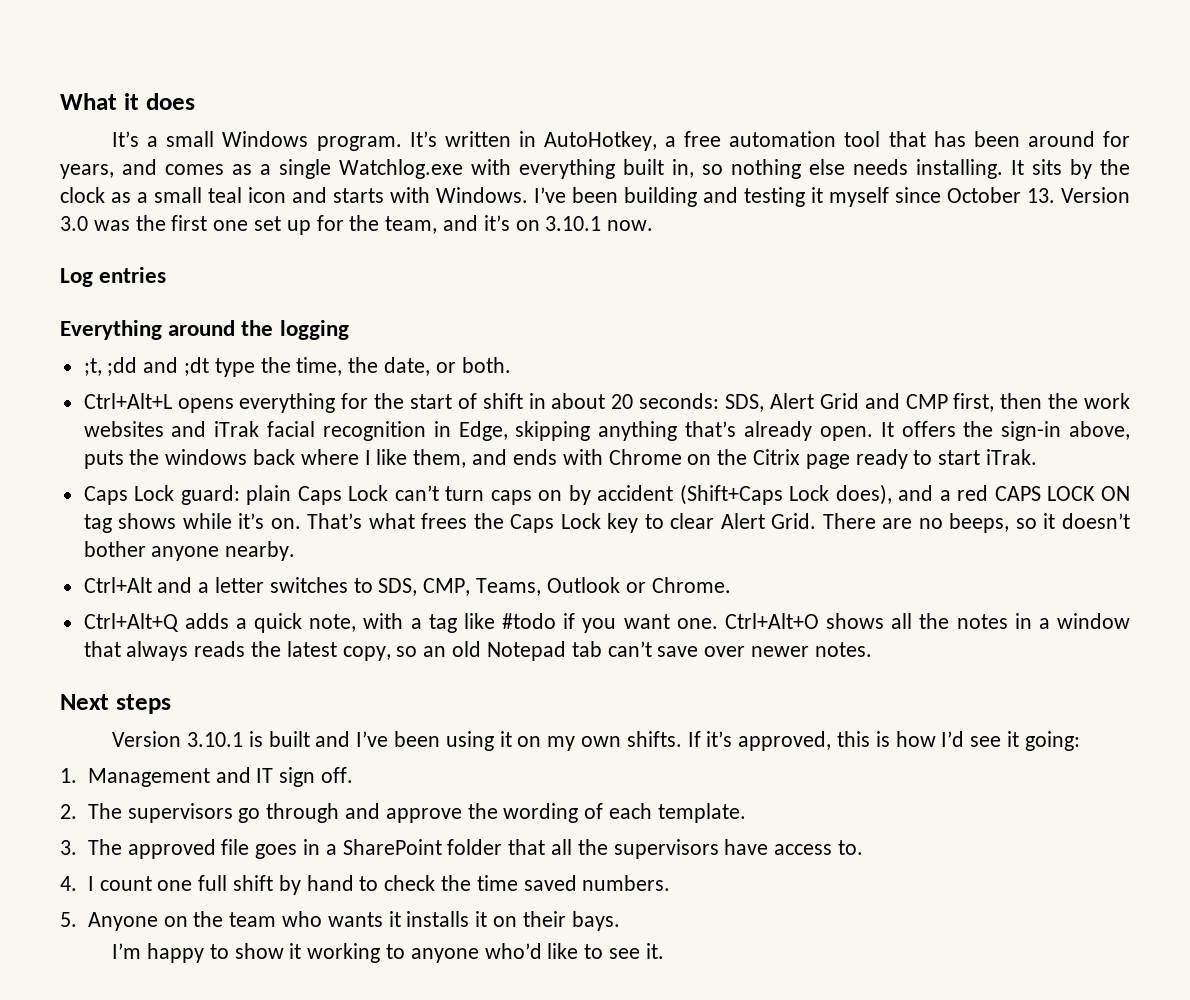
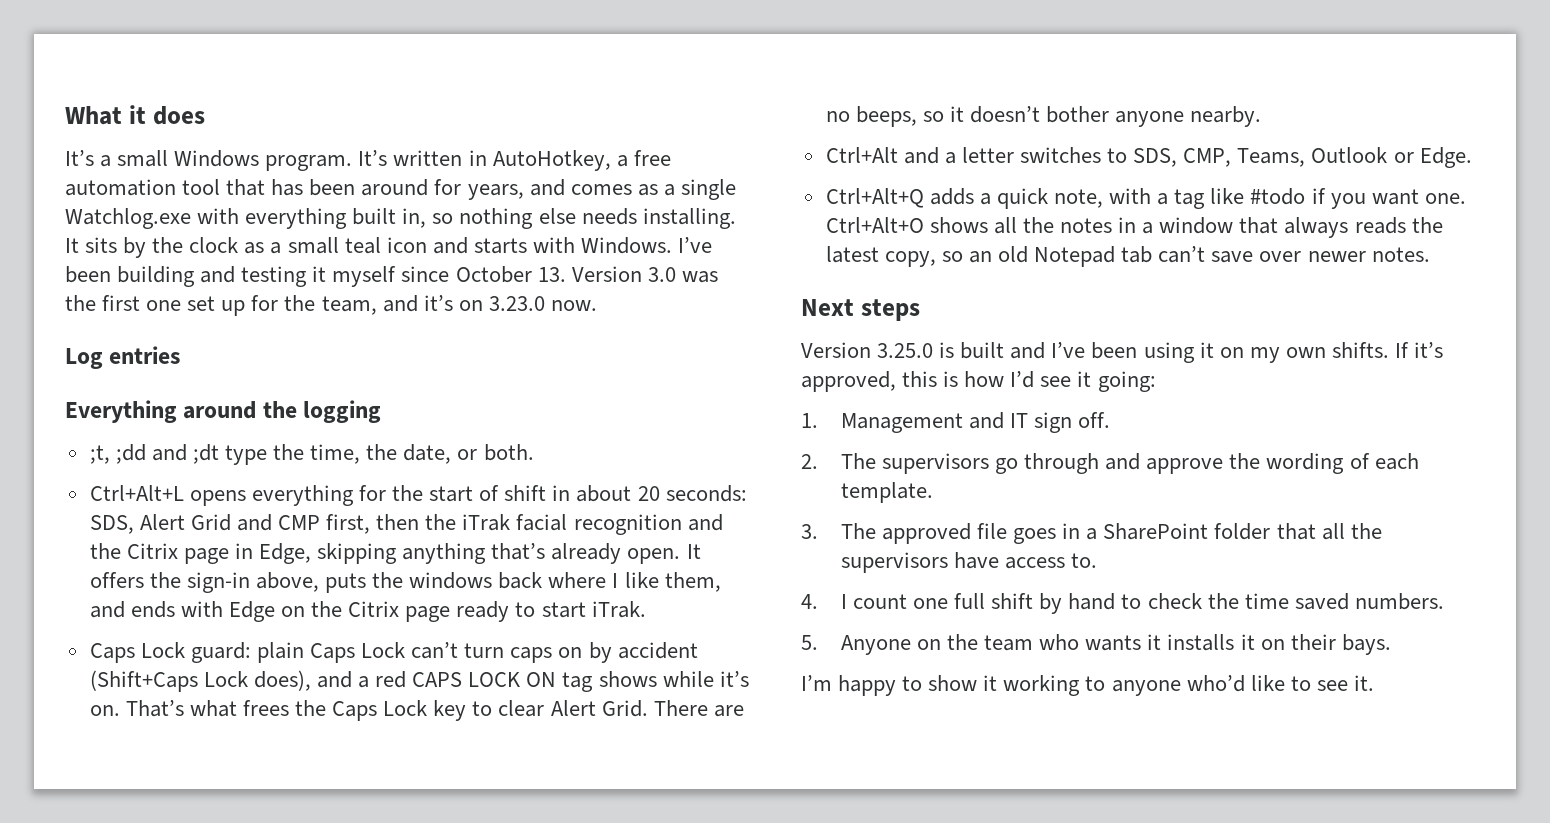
- I’ve been building and testing it myself since October 13. Version 3.0 was the first one set up for the team, and it’s on 3.10.1 now.
+ I’ve been building and testing it myself since October 13. Version 3.0 was the first one set up for the team, and it’s on 3.23.0 now.
- Ctrl+Alt+L opens everything for the start of shift in about 20 seconds: SDS, Alert Grid and CMP first, then the work websites and iTrak facial recognition in Edge, skipping anything that’s already open.
+ Ctrl+Alt+L opens everything for the start of shift in about 20 seconds: SDS, Alert Grid and CMP first, then the iTrak facial recognition and the Citrix page in Edge, skipping anything that’s already open.
- It offers the sign-in above, puts the windows back where I like them, and ends with Chrome on the Citrix page ready to start iTrak.
+ It offers the sign-in above, puts the windows back where I like them, and ends with Edge on the Citrix page ready to start iTrak.
- Ctrl+Alt and a letter switches to SDS, CMP, Teams, Outlook or Chrome.
+ Ctrl+Alt and a letter switches to SDS, CMP, Teams, Outlook or Edge.
- Version 3.10.1 is built and I’ve been using it on my own shifts.
+ Version 3.25.0 is built and I’ve been using it on my own shifts.

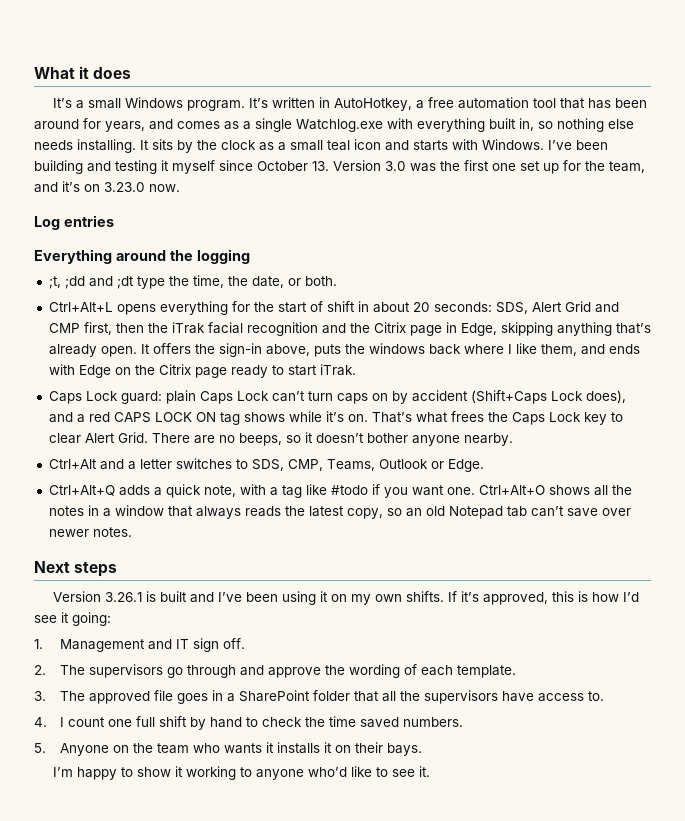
- Version 3.25.0 is built and I’ve been using it on my own shifts.
+ Version 3.26.1 is built and I’ve been using it on my own shifts.

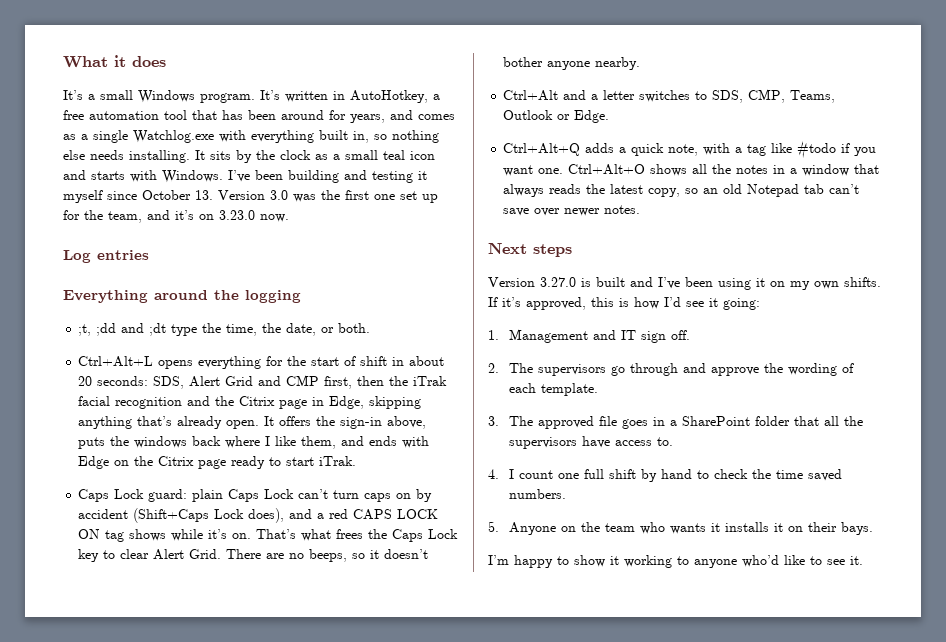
- Version 3.26.1 is built and I’ve been using it on my own shifts.
+ Version 3.27.0 is built and I’ve been using it on my own shifts.

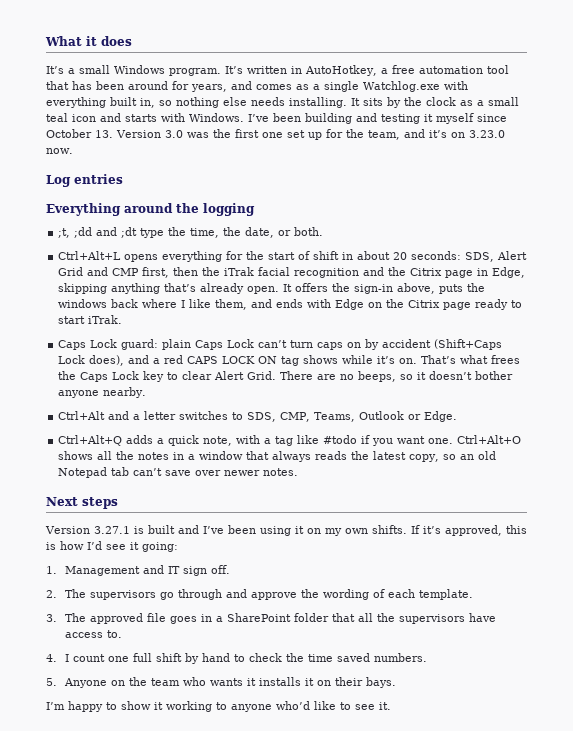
- Version 3.27.0 is built and I’ve been using it on my own shifts.
+ Version 3.27.1 is built and I’ve been using it on my own shifts.

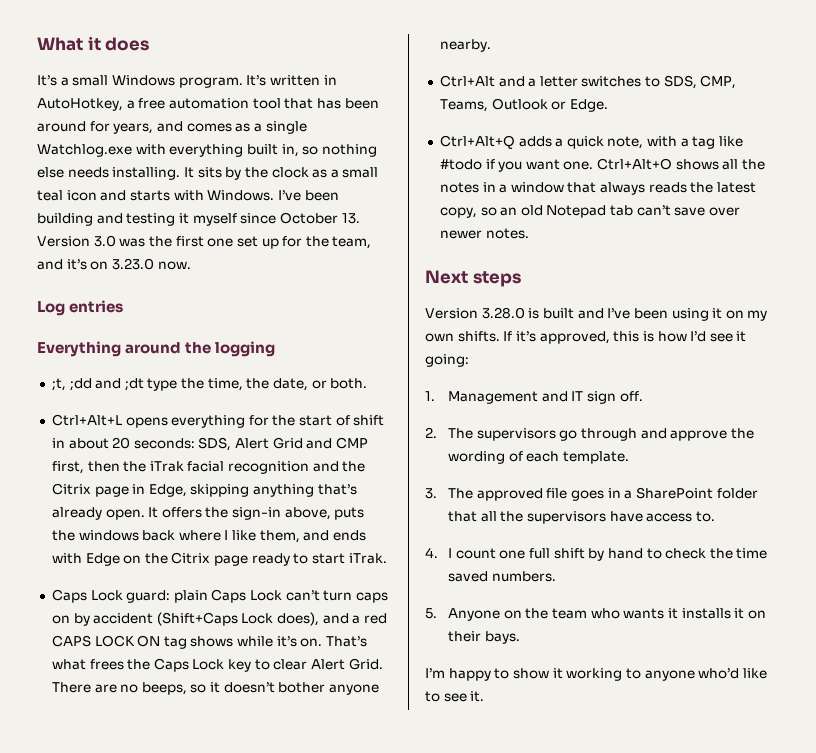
- Version 3.27.1 is built and I’ve been using it on my own shifts.
+ Version 3.28.0 is built and I’ve been using it on my own shifts.

